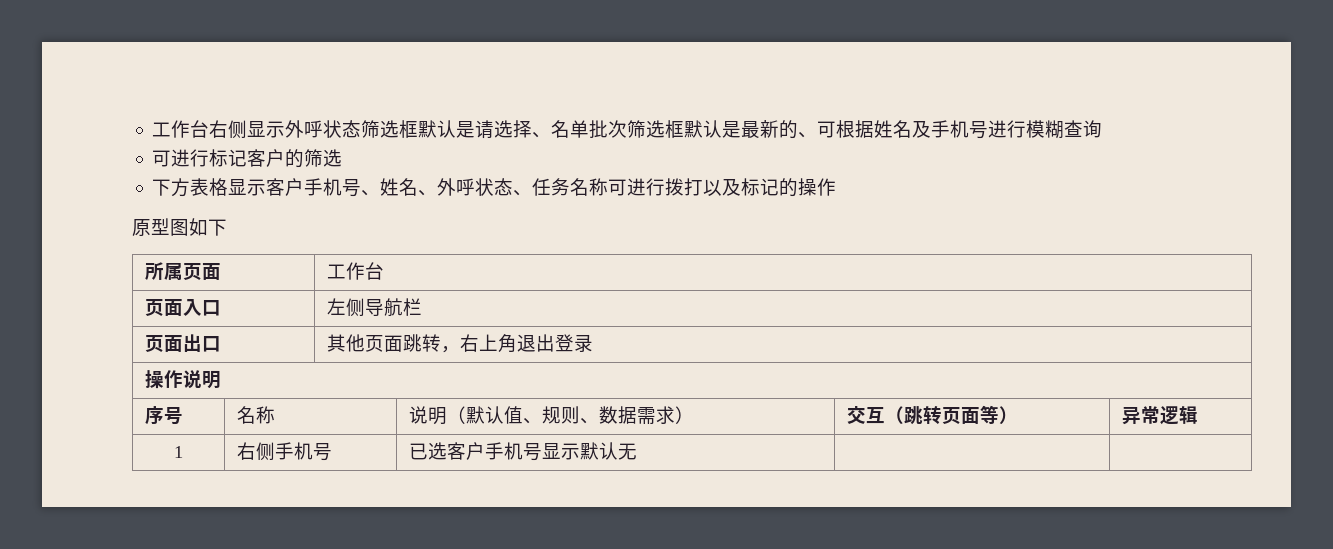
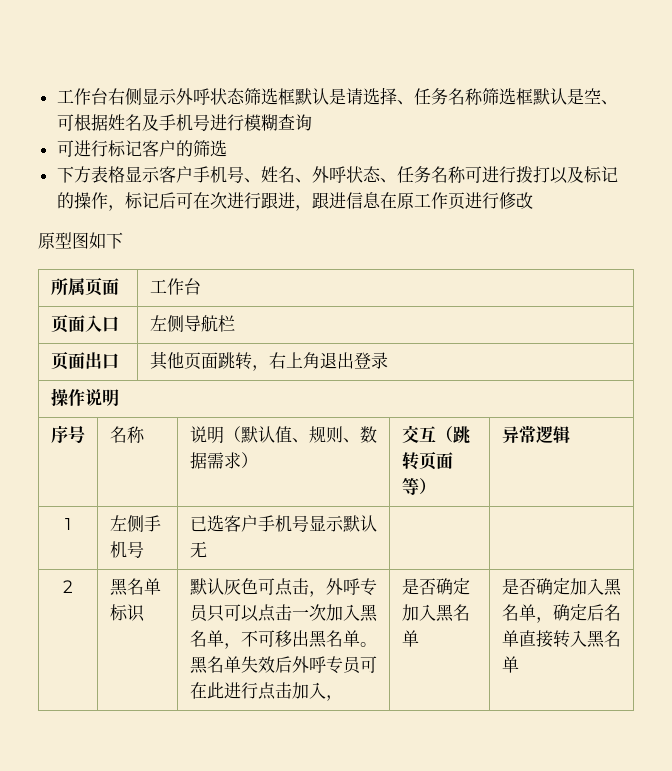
- 工作台右侧显示外呼状态筛选框默认是请选择、名单批次筛选框默认是最新的、可根据姓名及手机号进行模糊查询
+ 工作台右侧显示外呼状态筛选框默认是请选择、任务名称筛选框默认是空、可根据姓名及手机号进行模糊查询
- 下方表格显示客户手机号、姓名、外呼状态、任务名称可进行拨打以及标记的操作
+ 下方表格显示客户手机号、姓名、外呼状态、任务名称可进行拨打以及标记的操作，标记后可在次进行跟进，跟进信息在原工作页进行修改
- 1 | 右侧手机号 | 已选客户手机号显示默认无 | |
+ 1 | 左侧手机号 | 已选客户手机号显示默认无 | |
+ 2 | 黑名单标识 | 默认灰色可点击，外呼专员只可以点击一次加入黑名单，不可移出黑名单。黑名单失效后外呼专员可在此进行点击加入， | 是否确定加入黑名单 | 是否确定加入黑名单，确定后名单直接转入黑名单

